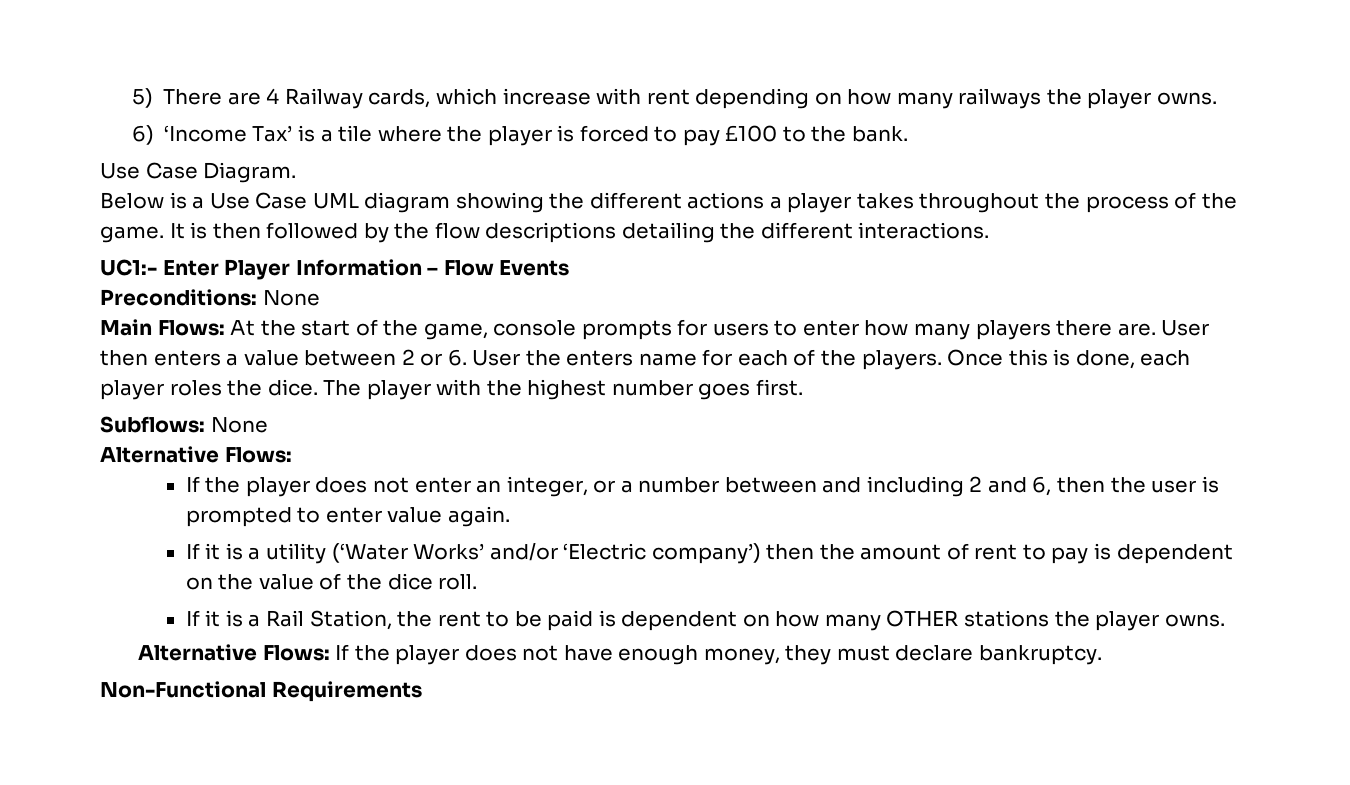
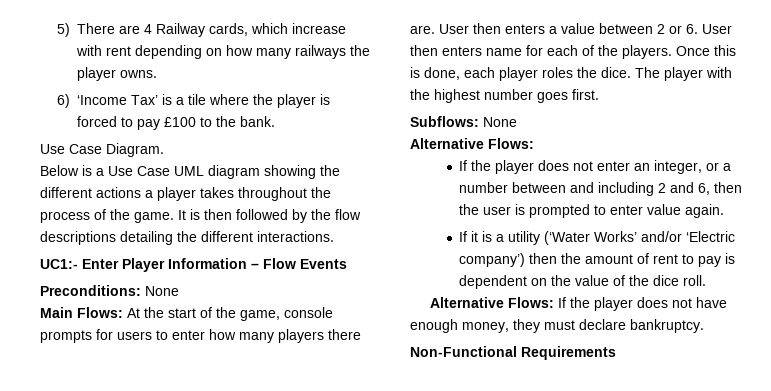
- User then enters a value between 2 or 6. User the enters name for each of the players.
+ User then enters a value between 2 or 6. User then enters name for each of the players.
- If it is a Rail Station, the rent to be paid is dependent on how many OTHER stations the player owns.

